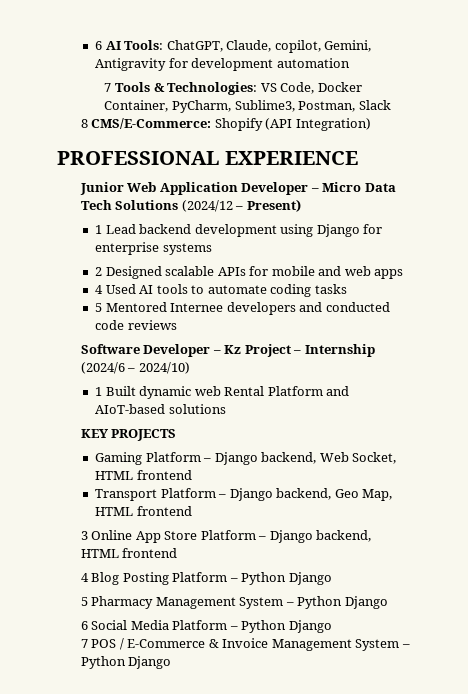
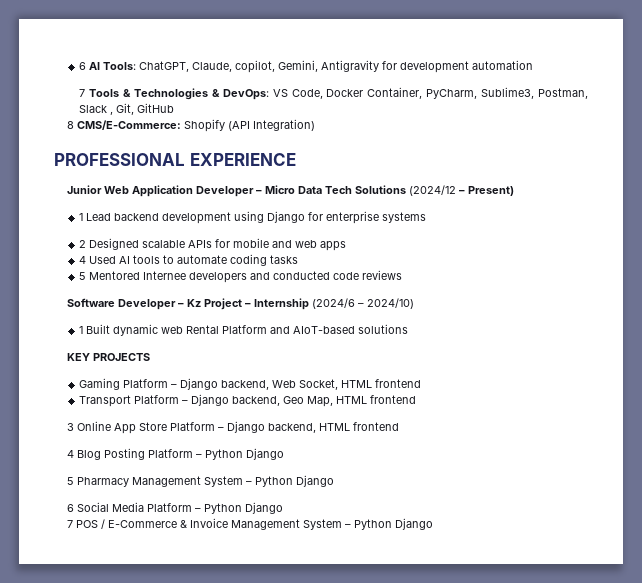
- 7 Tools & Technologies: VS Code, Docker Container, PyCharm, Sublime3, Postman, Slack
+ 7 Tools & Technologies & DevOps: VS Code, Docker Container, PyCharm, Sublime3, Postman, Slack , Git, GitHub

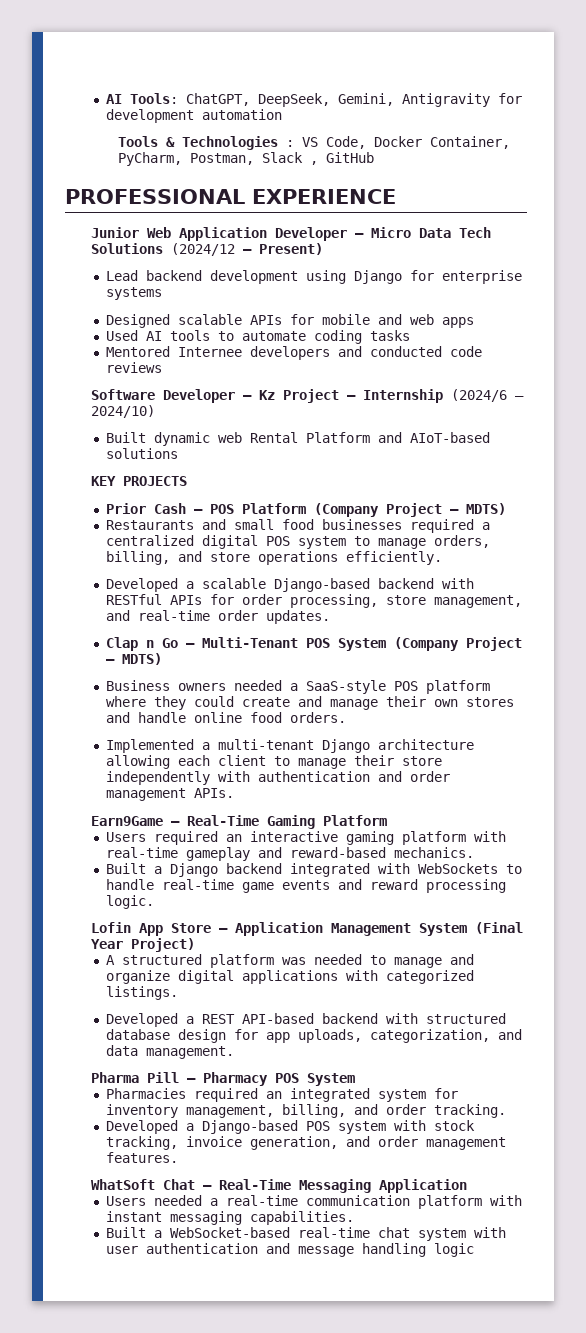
- 6 AI Tools: ChatGPT, Claude, copilot, Gemini, Antigravity for development automation
+ AI Tools: ChatGPT, DeepSeek, Gemini, Antigravity for development automation
- 7 Tools & Technologies & DevOps: VS Code, Docker Container, PyCharm, Sublime3, Postman, Slack , Git, GitHub
+ Tools & Technologies : VS Code, Docker Container, PyCharm, Postman, Slack , GitHub
- 8 CMS/E-Commerce: Shopify (API Integration)
- 1 Lead backend development using Django for enterprise systems
+ Lead backend development using Django for enterprise systems
- 2 Designed scalable APIs for mobile and web apps
+ Designed scalable APIs for mobile and web apps
- 4 Used AI tools to automate coding tasks
+ Used AI tools to automate coding tasks
- 5 Mentored Internee developers and conducted code reviews
+ Mentored Internee developers and conducted code reviews
- 1 Built dynamic web Rental Platform and AIoT-based solutions
+ Built dynamic web Rental Platform and AIoT-based solutions
- Gaming Platform – Django backend, Web Socket, HTML frontend
- Transport Platform – Django backend, Geo Map, HTML frontend
- 3 Online App Store Platform – Django backend, HTML frontend
- 4 Blog Posting Platform – Python Django
- 5 Pharmacy Management System – Python Django
- 6 Social Media Platform – Python Django
- 7 POS / E-Commerce & Invoice Management System – Python Django
+ Prior Cash – POS Platform (Company Project – MDTS)
+ Restaurants and small food businesses required a centralized digital POS system to manage orders, billing, and store operations efficiently.
+ Developed a scalable Django-based backend with RESTful APIs for order processing, store management, and real-time order updates.
+ Clap n Go – Multi-Tenant POS System (Company Project – MDTS)
+ Business owners needed a SaaS-style POS platform where they could create and manage their own stores and handle online food orders.
+ Implemented a multi-tenant Django architecture allowing each client to manage their store independently with authentication and order management APIs.
+ Earn9Game – Real-Time Gaming Platform
+ Users required an interactive gaming platform with real-time gameplay and reward-based mechanics.
+ Built a Django backend integrated with WebSockets to handle real-time game events and reward processing logic.
+ Lofin App Store – Application Management System (Final Year Project)
+ A structured platform was needed to manage and organize digital applications with categorized listings.
+ Developed a REST API-based backend with structured database design for app uploads, categorization, and data management.
+ Pharma Pill – Pharmacy POS System
+ Pharmacies required an integrated system for inventory management, billing, and order tracking.
+ Developed a Django-based POS system with stock tracking, invoice generation, and order management features.
+ WhatSoft Chat – Real-Time Messaging Application
+ Users needed a real-time communication platform with instant messaging capabilities.
+ Built a WebSocket-based real-time chat system with user authentication and message handling logic

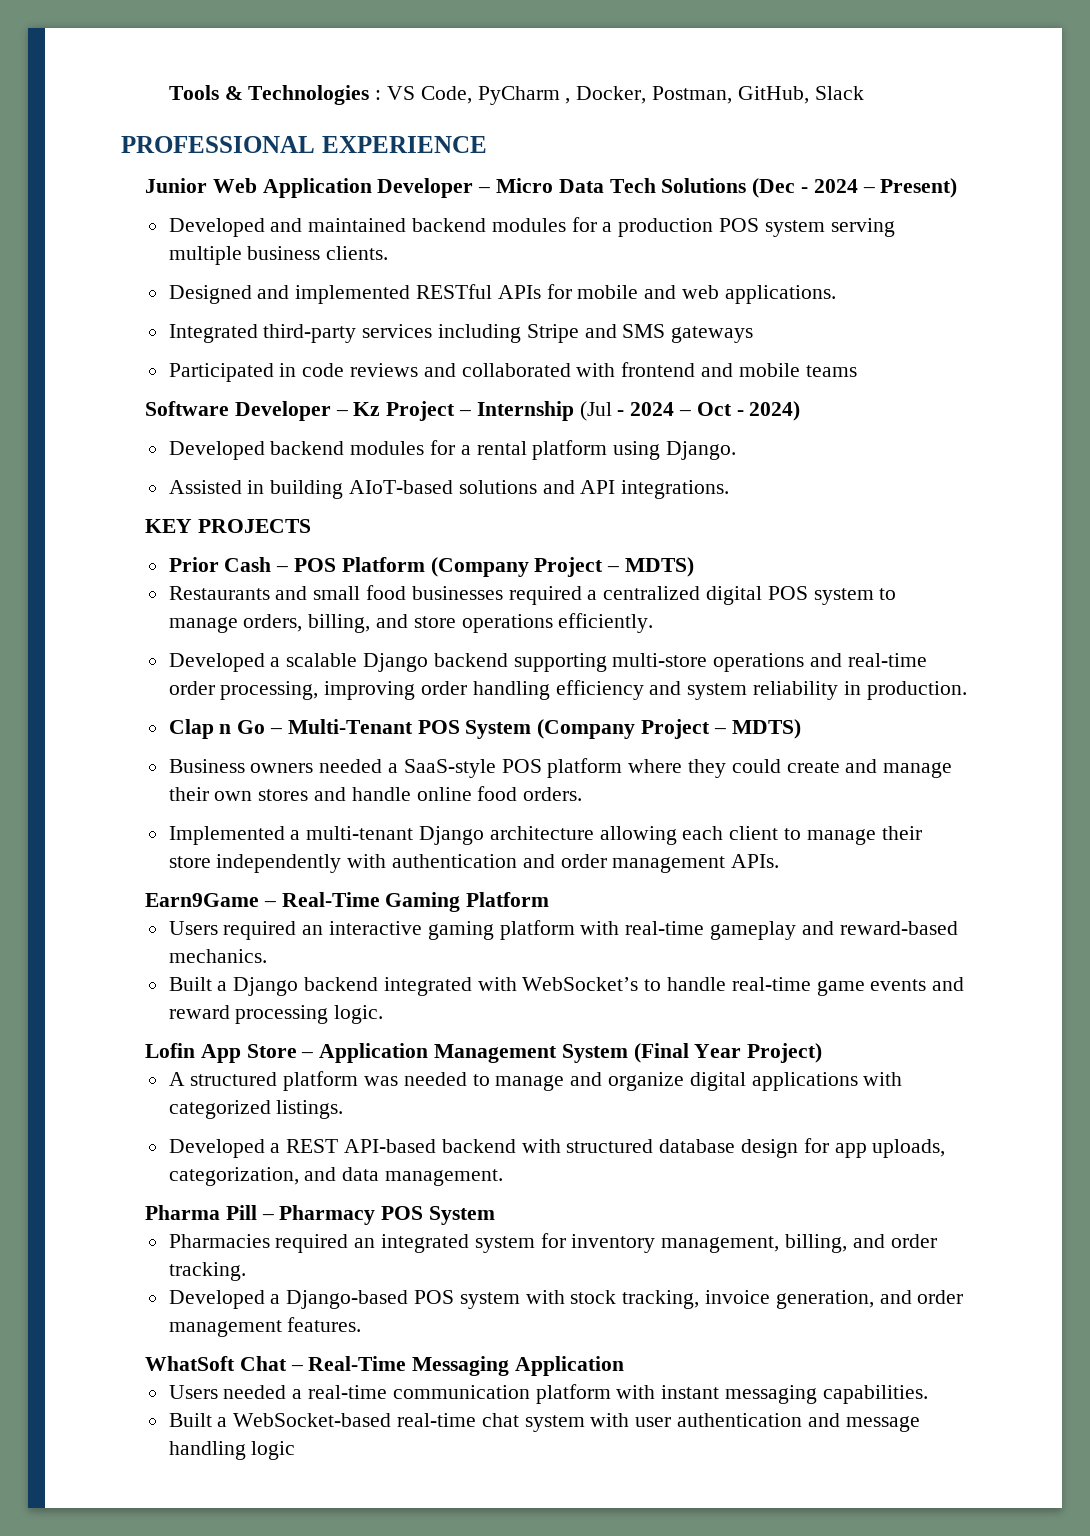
- AI Tools: ChatGPT, DeepSeek, Gemini, Antigravity for development automation
- Tools & Technologies : VS Code, Docker Container, PyCharm, Postman, Slack , GitHub
+ Tools & Technologies : VS Code, PyCharm , Docker, Postman, GitHub, Slack
- Junior Web Application Developer – Micro Data Tech Solutions (2024/12 – Present)
+ Junior Web Application Developer – Micro Data Tech Solutions (Dec - 2024 – Present)
- Lead backend development using Django for enterprise systems
- Designed scalable APIs for mobile and web apps
- Used AI tools to automate coding tasks
- Mentored Internee developers and conducted code reviews
+ Developed and maintained backend modules for a production POS system serving multiple business clients.
+ Designed and implemented RESTful APIs for mobile and web applications.
+ Integrated third-party services including Stripe and SMS gateways
+ Participated in code reviews and collaborated with frontend and mobile teams
- Software Developer – Kz Project – Internship (2024/6 – 2024/10)
- Built dynamic web Rental Platform and AIoT-based solutions
+ Software Developer – Kz Project – Internship (Jul - 2024 – Oct - 2024)
+ Developed backend modules for a rental platform using Django.
+ Assisted in building AIoT-based solutions and API integrations.
- Developed a scalable Django-based backend with RESTful APIs for order processing, store management, and real-time order updates.
+ Developed a scalable Django backend supporting multi-store operations and real-time order processing, improving order handling efficiency and system reliability in production.
- Built a Django backend integrated with WebSockets to handle real-time game events and reward processing logic.
+ Built a Django backend integrated with WebSocket’s to handle real-time game events and reward processing logic.

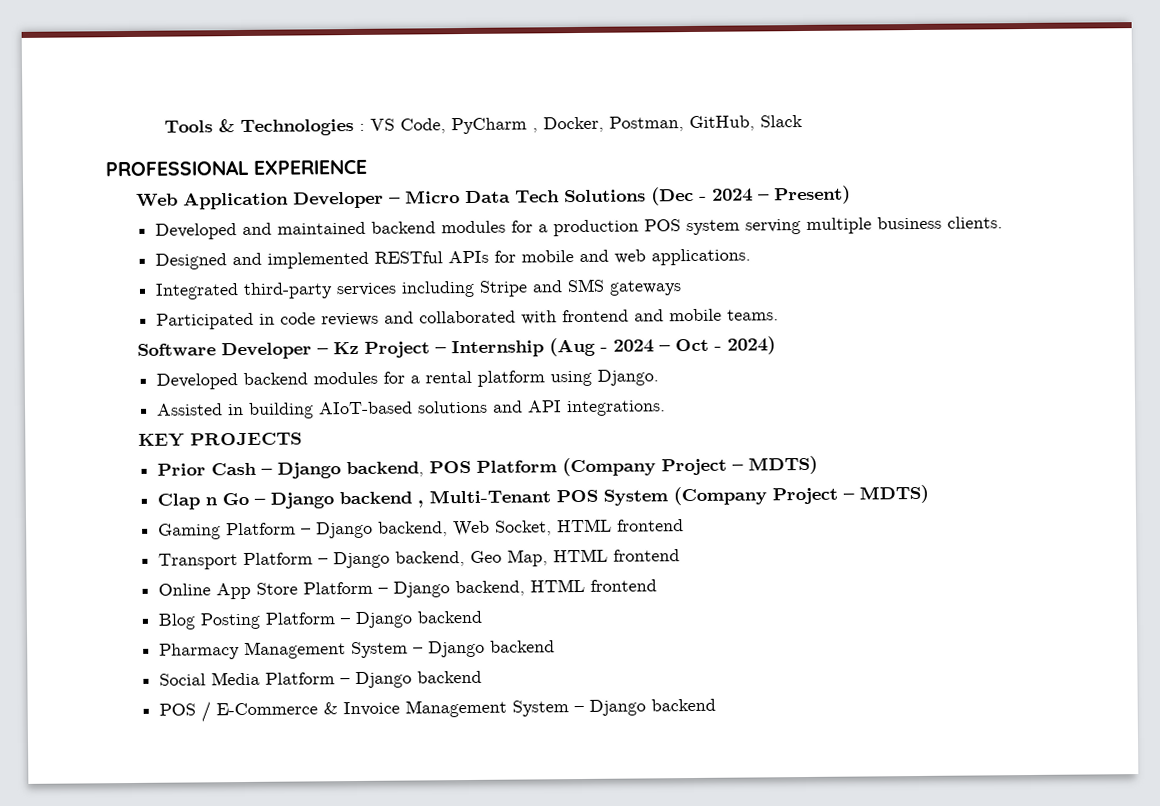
- Junior Web Application Developer – Micro Data Tech Solutions (Dec - 2024 – Present)
+ Web Application Developer – Micro Data Tech Solutions (Dec - 2024 – Present)
- Participated in code reviews and collaborated with frontend and mobile teams
+ Participated in code reviews and collaborated with frontend and mobile teams.
- Software Developer – Kz Project – Internship (Jul - 2024 – Oct - 2024)
+ Software Developer – Kz Project – Internship (Aug - 2024 – Oct - 2024)
- Prior Cash – POS Platform (Company Project – MDTS)
+ Prior Cash – Django backend, POS Platform (Company Project – MDTS)
- Restaurants and small food businesses required a centralized digital POS system to manage orders, billing, and store operations efficiently.
- Developed a scalable Django backend supporting multi-store operations and real-time order processing, improving order handling efficiency and system reliability in production.
- Clap n Go – Multi-Tenant POS System (Company Project – MDTS)
+ Clap n Go – Django backend , Multi-Tenant POS System (Company Project – MDTS)
- Business owners needed a SaaS-style POS platform where they could create and manage their own stores and handle online food orders.
- Implemented a multi-tenant Django architecture allowing each client to manage their store independently with authentication and order management APIs.
- Earn9Game – Real-Time Gaming Platform
- Users required an interactive gaming platform with real-time gameplay and reward-based mechanics.
- Built a Django backend integrated with WebSocket’s to handle real-time game events and reward processing logic.
- Lofin App Store – Application Management System (Final Year Project)
- A structured platform was needed to manage and organize digital applications with categorized listings.
- Developed a REST API-based backend with structured database design for app uploads, categorization, and data management.
- Pharma Pill – Pharmacy POS System
- Pharmacies required an integrated system for inventory management, billing, and order tracking.
- Developed a Django-based POS system with stock tracking, invoice generation, and order management features.
- WhatSoft Chat – Real-Time Messaging Application
- Users needed a real-time communication platform with instant messaging capabilities.
- Built a WebSocket-based real-time chat system with user authentication and message handling logic
+ Gaming Platform – Django backend, Web Socket, HTML frontend
+ Transport Platform – Django backend, Geo Map, HTML frontend
+ Online App Store Platform – Django backend, HTML frontend
+ Blog Posting Platform – Django backend
+ Pharmacy Management System – Django backend
+ Social Media Platform – Django backend
+ POS / E-Commerce & Invoice Management System – Django backend

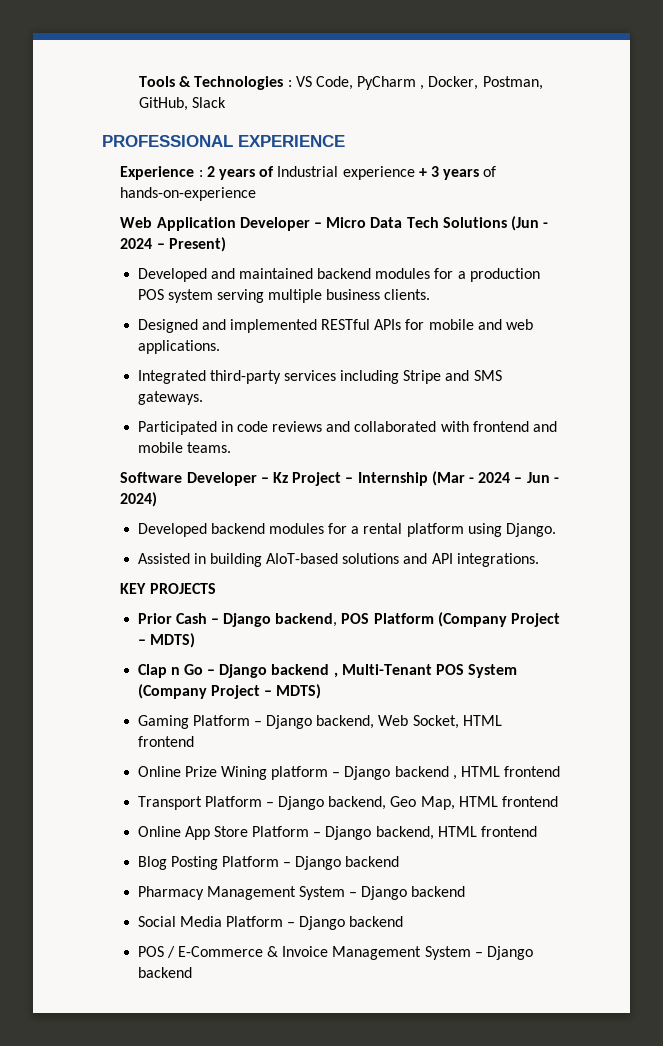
+ Experience : 2 years of Industrial experience + 3 years of hands-on-experience
- Web Application Developer – Micro Data Tech Solutions (Dec - 2024 – Present)
+ Web Application Developer – Micro Data Tech Solutions (Jun - 2024 – Present)
- Integrated third-party services including Stripe and SMS gateways
+ Integrated third-party services including Stripe and SMS gateways.
- Software Developer – Kz Project – Internship (Aug - 2024 – Oct - 2024)
+ Software Developer – Kz Project – Internship (Mar - 2024 – Jun - 2024)
+ Online Prize Wining platform – Django backend , HTML frontend

